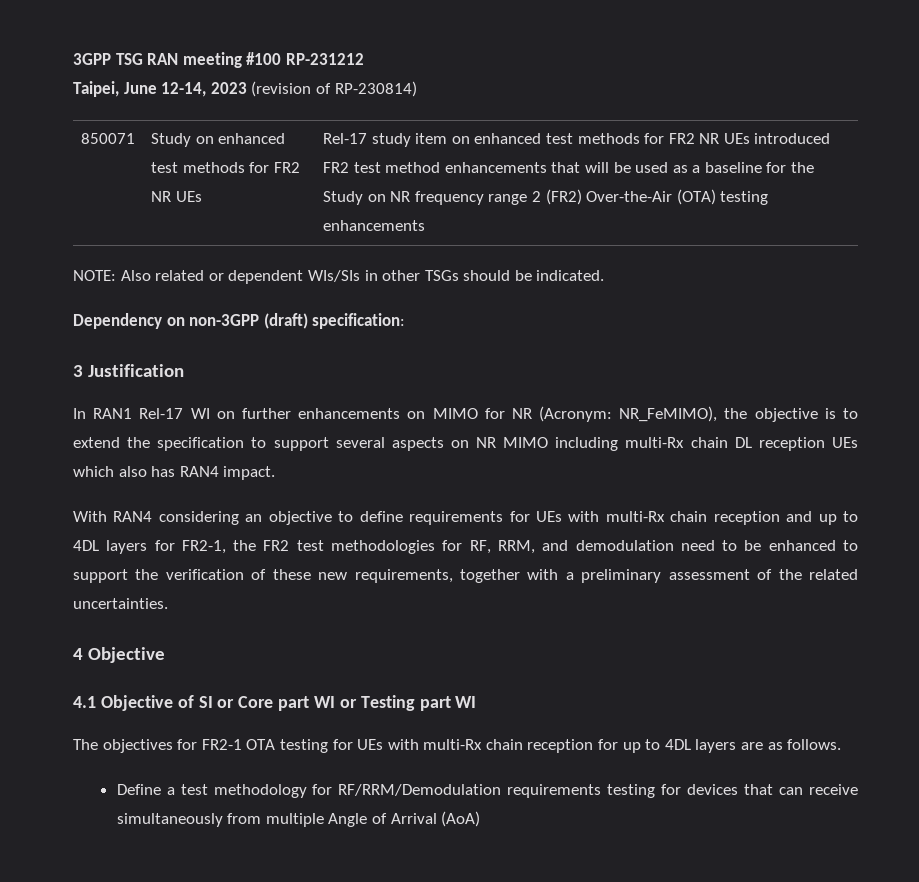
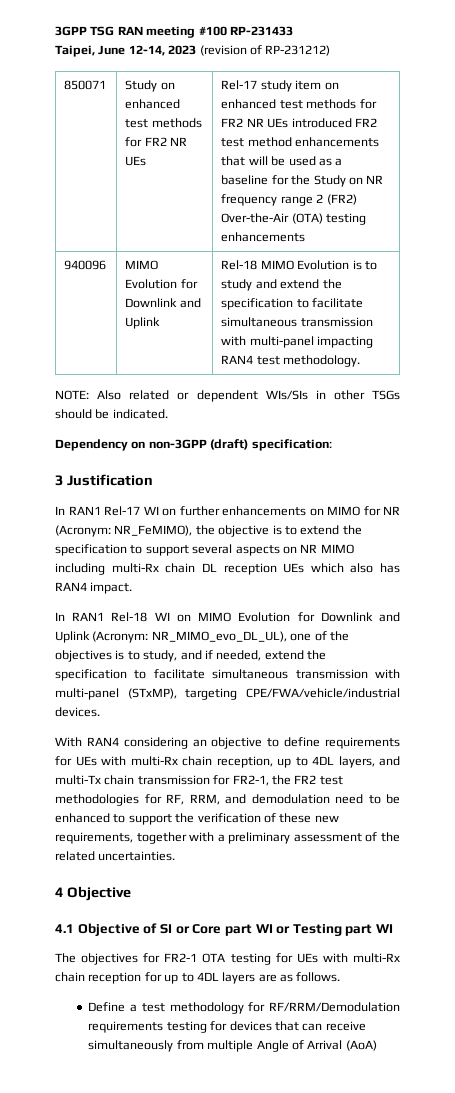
- 3GPP TSG RAN meeting #100 RP-231212
+ 3GPP TSG RAN meeting #100 RP-231433
- Taipei, June 12-14, 2023 (revision of RP-230814)
+ Taipei, June 12-14, 2023 (revision of RP-231212)
+ 940096 | MIMO Evolution for Downlink and Uplink | Rel-18 MIMO Evolution is to study and extend the specification to facilitate simultaneous transmission with multi-panel impacting RAN4 test methodology.
+ In RAN1 Rel-18 WI on MIMO Evolution for Downlink and Uplink (Acronym: NR_MIMO_evo_DL_UL), one of the objectives is to study, and if needed, extend the specification to facilitate simultaneous transmission with multi-panel (STxMP), targeting CPE/FWA/vehicle/industrial devices.
- With RAN4 considering an objective to define requirements for UEs with multi-Rx chain reception and up to 4DL layers for FR2-1, the FR2 test methodologies for RF, RRM, and demodulation need to be enhanced to support the verification of these new requirements, together with a preliminary assessment of the related uncertainties.
+ With RAN4 considering an objective to define requirements for UEs with multi-Rx chain reception, up to 4DL layers, and multi-Tx chain transmission for FR2-1, the FR2 test methodologies for RF, RRM, and demodulation need to be enhanced to support the verification of these new requirements, together with a preliminary assessment of the related uncertainties.

